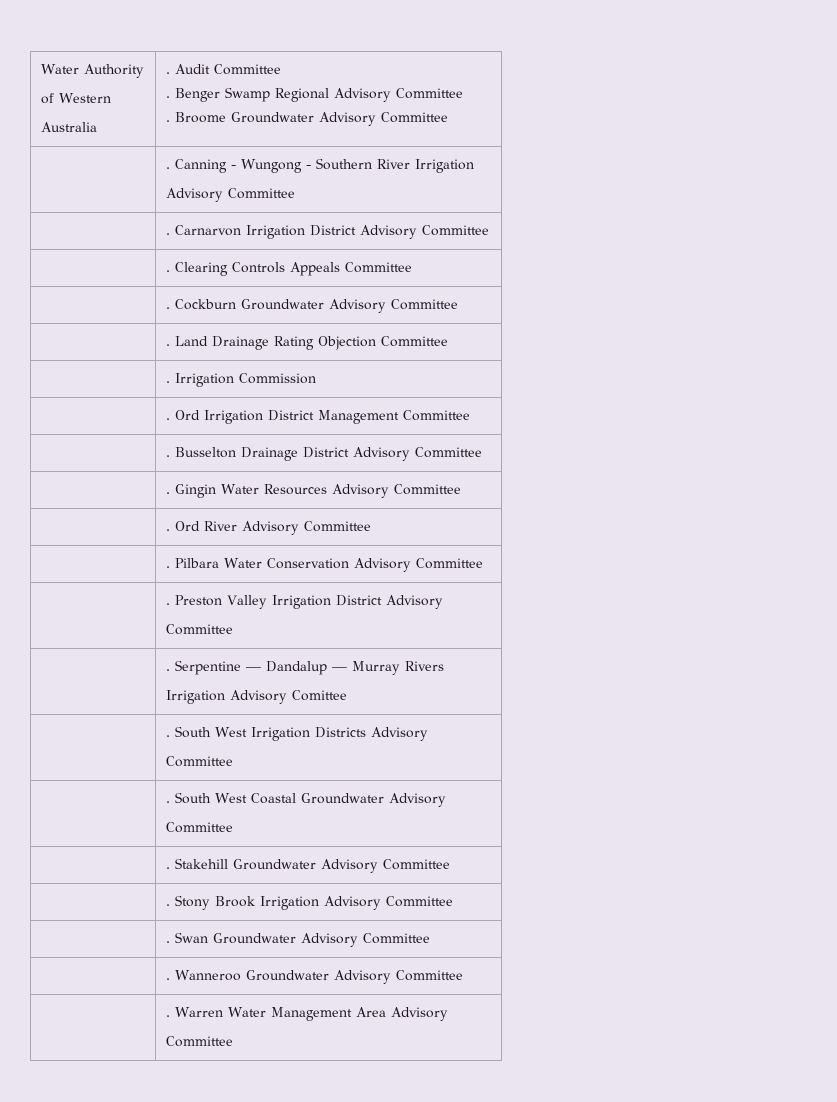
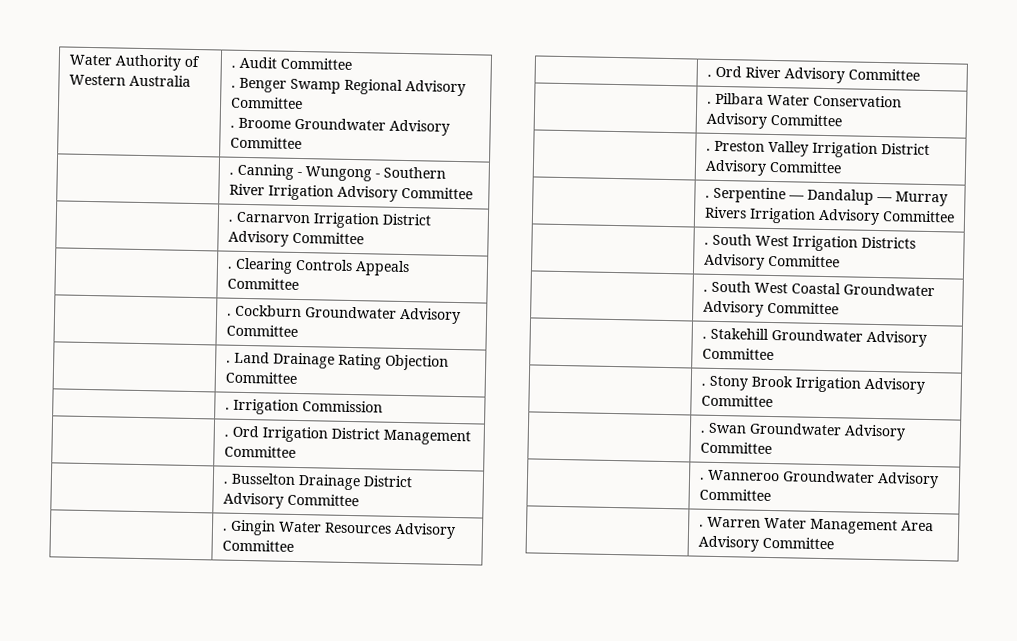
- Water Authority
- of Western
- Australia | . Audit Committee
+ Water Authority of Western Australia | . Audit Committee
- | . Canning - Wungong - Southern River Irrigation
- Advisory Committee
+ | . Canning - Wungong - Southern River Irrigation Advisory Committee
- | . Preston Valley Irrigation District Advisory
- Committee
+ | . Preston Valley Irrigation District Advisory Committee
- | . Serpentine — Dandalup — Murray Rivers
- Irrigation Advisory Comittee
+ | . Serpentine — Dandalup — Murray Rivers Irrigation Advisory Committee
- | . South West Irrigation Districts Advisory
- Committee
+ | . South West Irrigation Districts Advisory Committee
- | . South West Coastal Groundwater Advisory
- Committee
+ | . South West Coastal Groundwater Advisory Committee
- | . Warren Water Management Area Advisory
- Committee
+ | . Warren Water Management Area Advisory Committee

